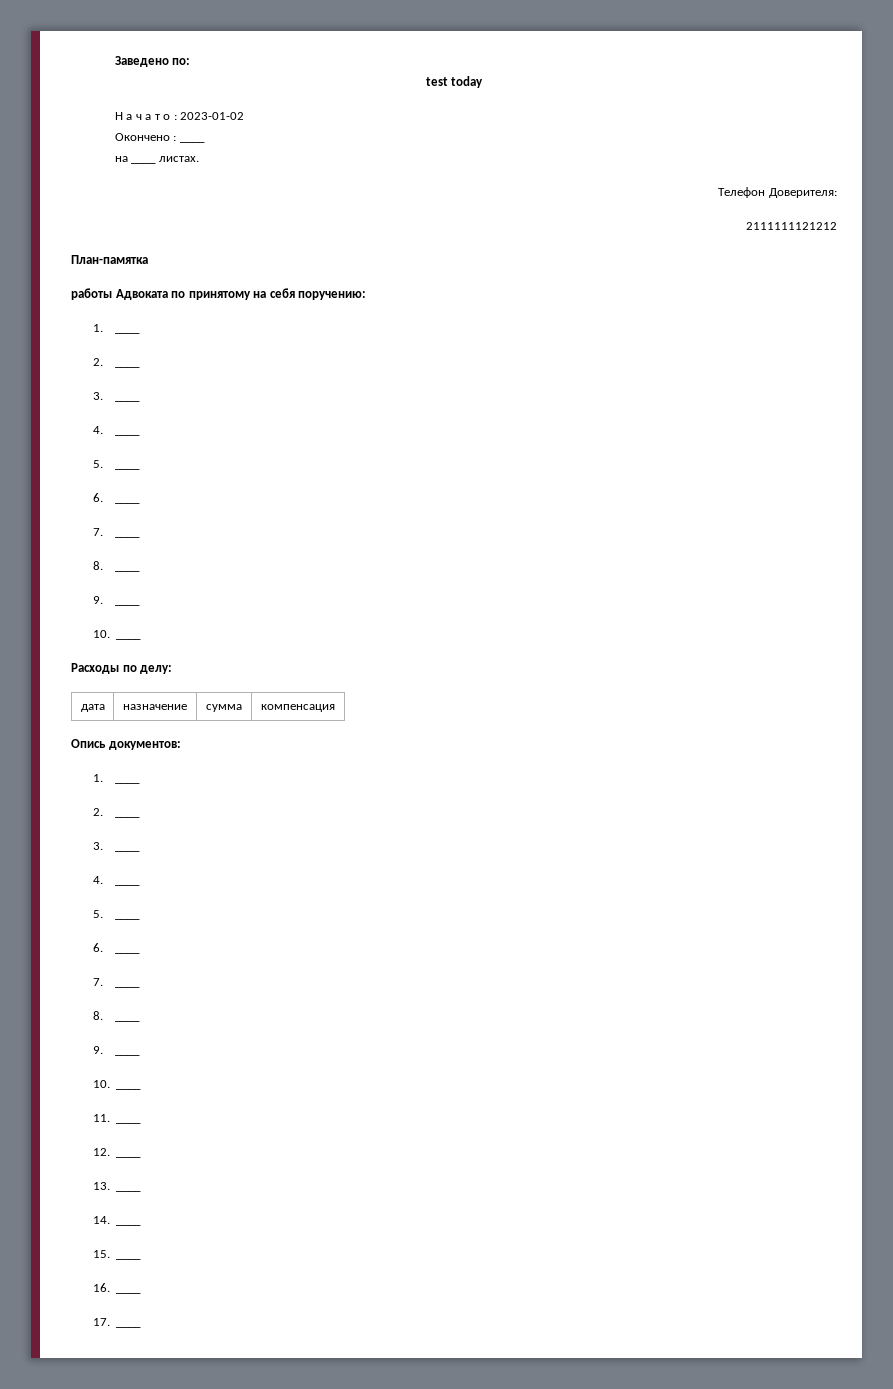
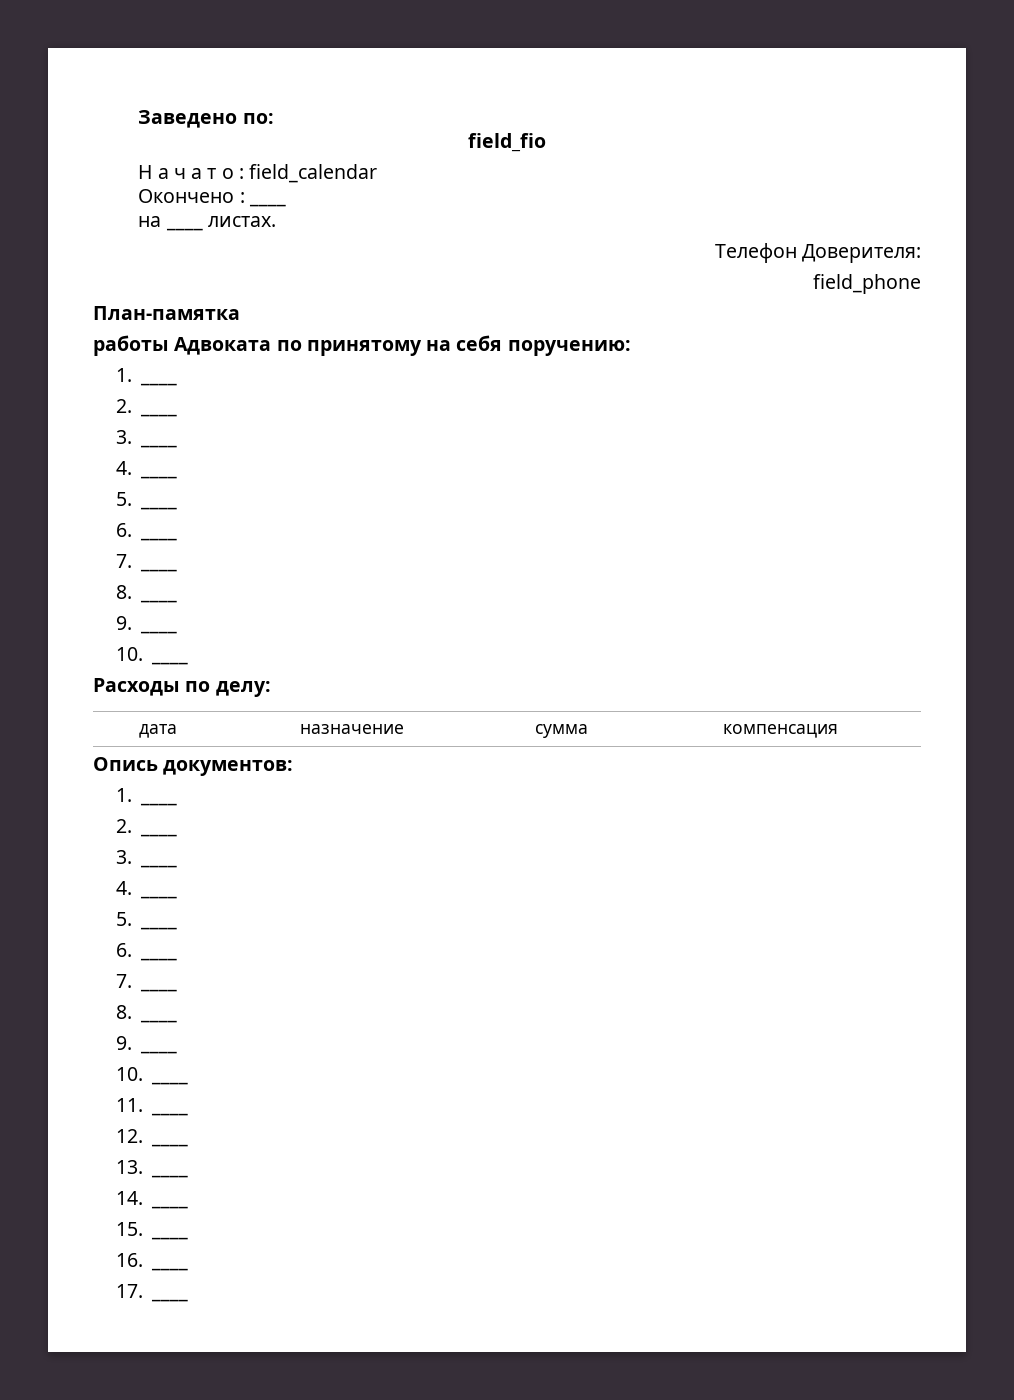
- test today
+ field_fio
- Н а ч а т о : 2023-01-02
+ Н а ч а т о : field_calendar
- 2111111121212
+ field_phone

